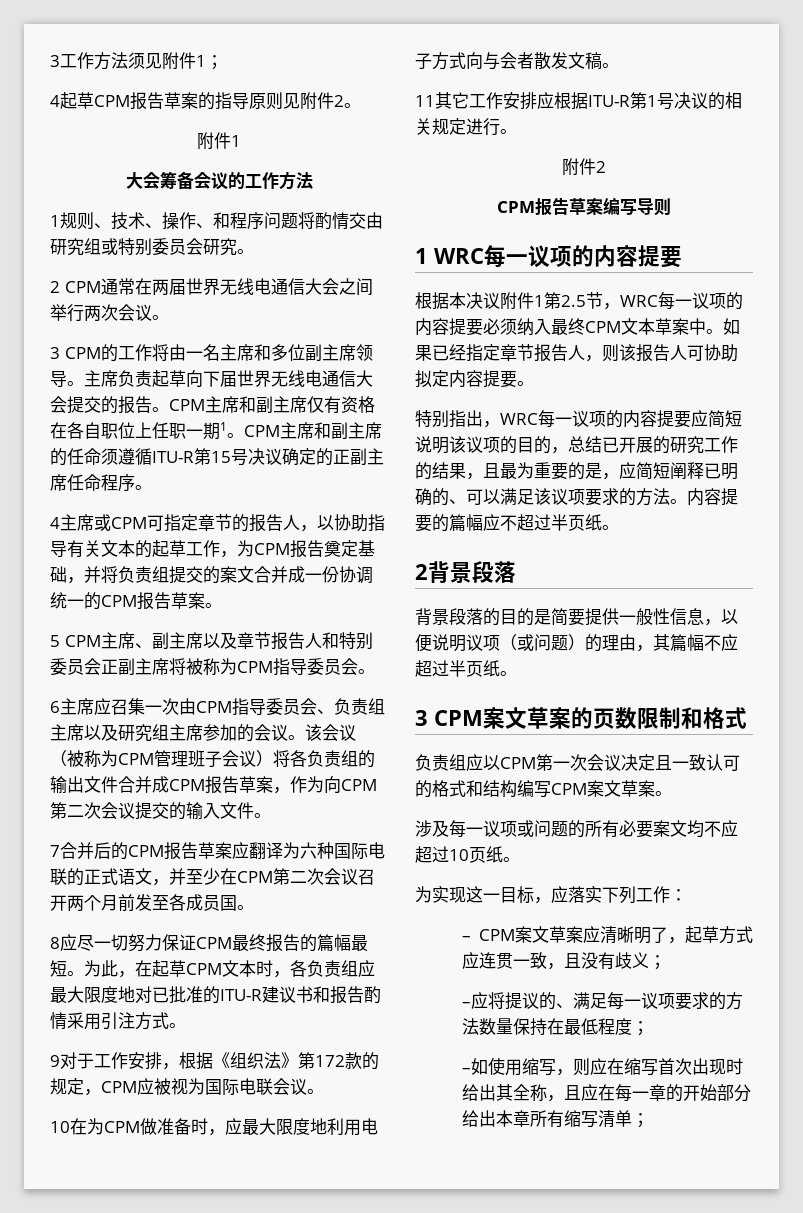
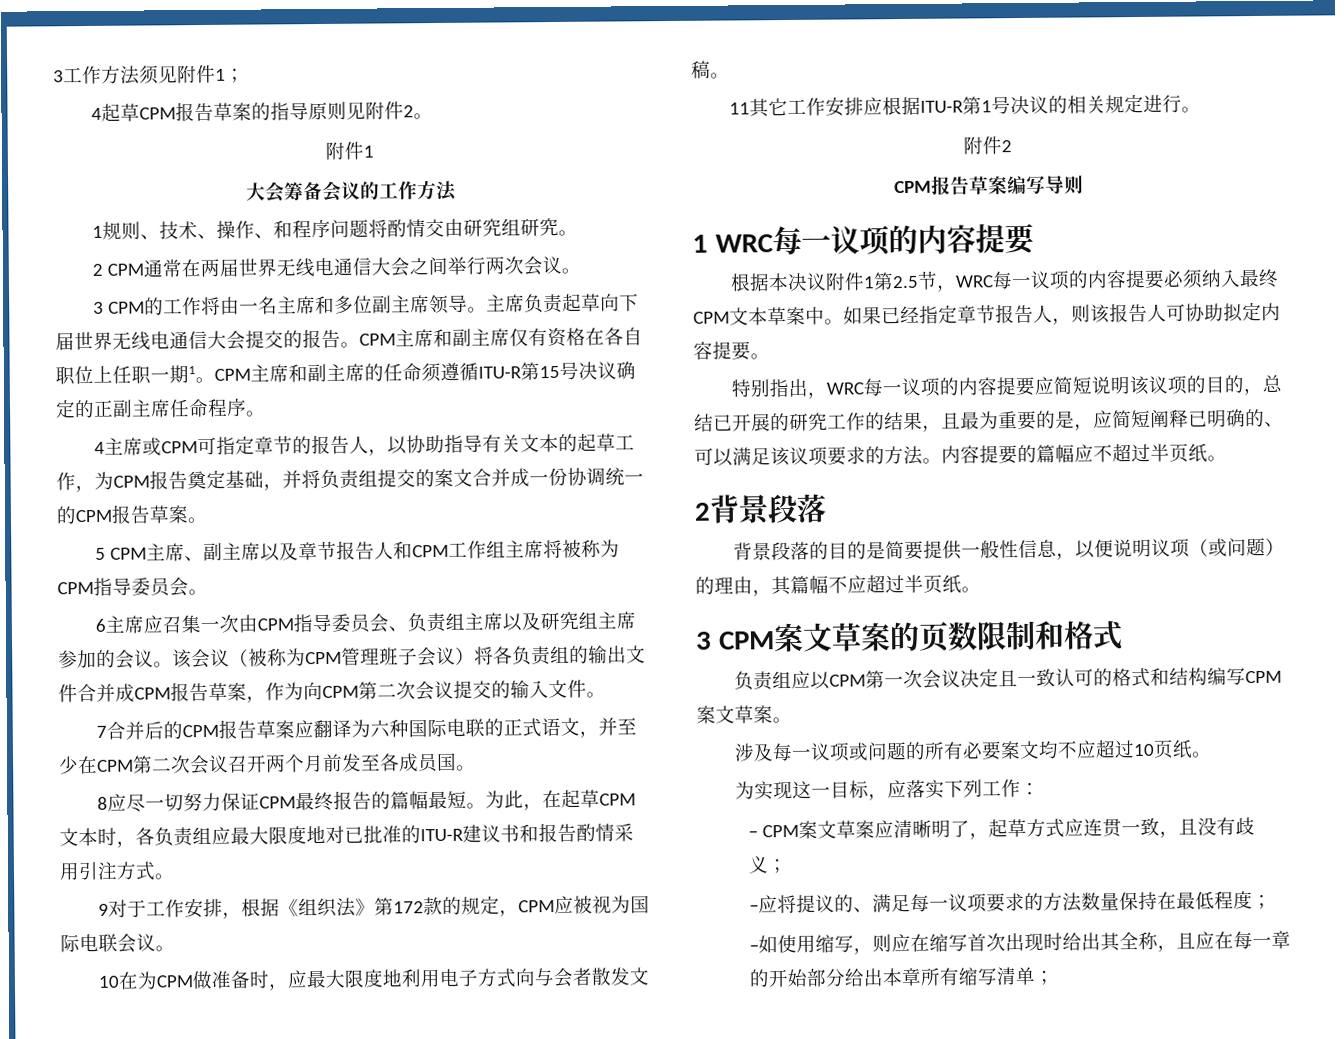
- 1规则、技术、操作、和程序问题将酌情交由研究组或特别委员会研究。
+ 1规则、技术、操作、和程序问题将酌情交由研究组研究。
- 5 CPM主席、副主席以及章节报告人和特别委员会正副主席将被称为CPM指导委员会。
+ 5 CPM主席、副主席以及章节报告人和CPM工作组主席将被称为CPM指导委员会。

